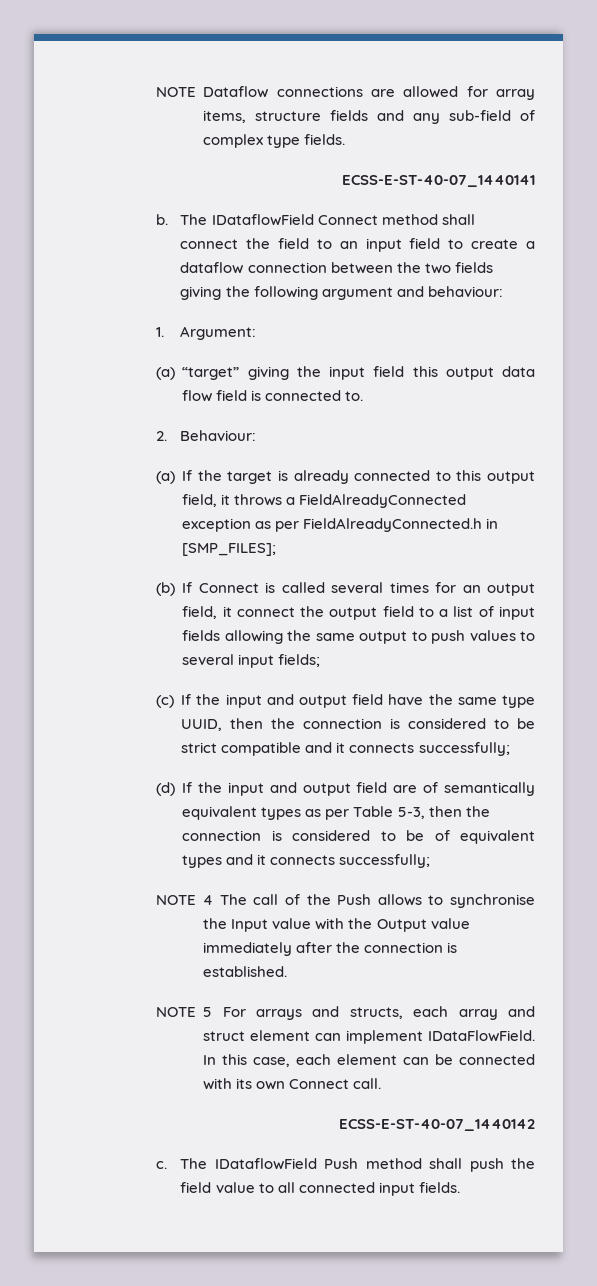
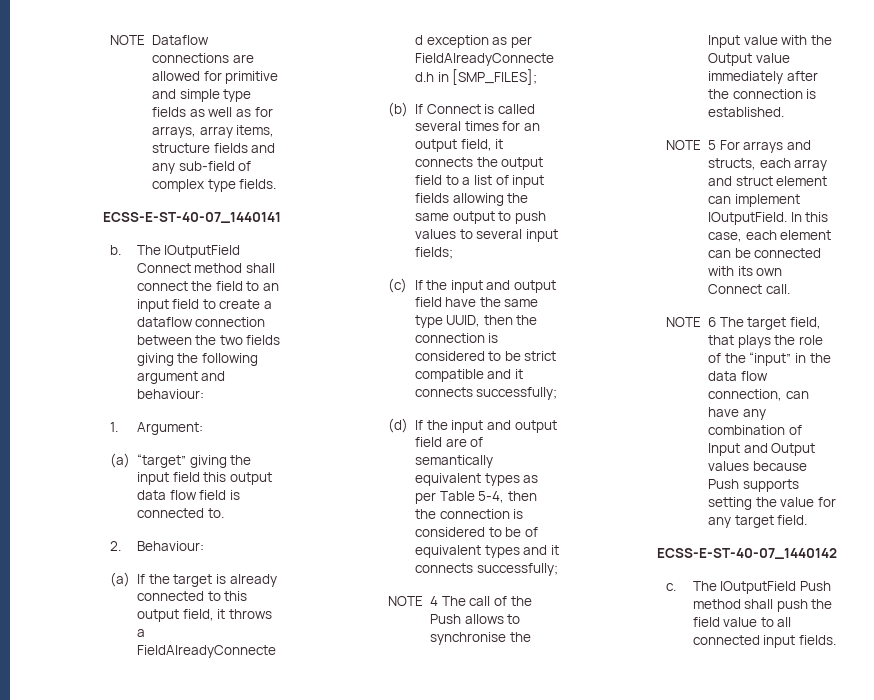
- NOTE Dataflow connections are allowed for array items, structure fields and any sub-field of complex type fields.
+ NOTE Dataflow connections are allowed for primitive and simple type fields as well as for arrays, array items, structure fields and any sub-field of complex type fields.
- The IDataflowField Connect method shall connect the field to an input field to create a dataflow connection between the two fields giving the following argument and behaviour:
+ The IOutputField Connect method shall connect the field to an input field to create a dataflow connection between the two fields giving the following argument and behaviour:
- (b) If Connect is called several times for an output field, it connect the output field to a list of input fields allowing the same output to push values to several input fields;
+ (b) If Connect is called several times for an output field, it connects the output field to a list of input fields allowing the same output to push values to several input fields;
- (d) If the input and output field are of semantically equivalent types as per Table 5-3, then the connection is considered to be of equivalent types and it connects successfully;
+ (d) If the input and output field are of semantically equivalent types as per Table 5-4, then the connection is considered to be of equivalent types and it connects successfully;
- NOTE 5 For arrays and structs, each array and struct element can implement IDataFlowField.
+ NOTE 5 For arrays and structs, each array and struct element can implement IOutputField.
+ NOTE 6 The target field, that plays the role of the “input” in the data flow connection, can have any combination of Input and Output values because Push supports setting the value for any target field.
- The IDataflowField Push method shall push the field value to all connected input fields.
+ The IOutputField Push method shall push the field value to all connected input fields.

